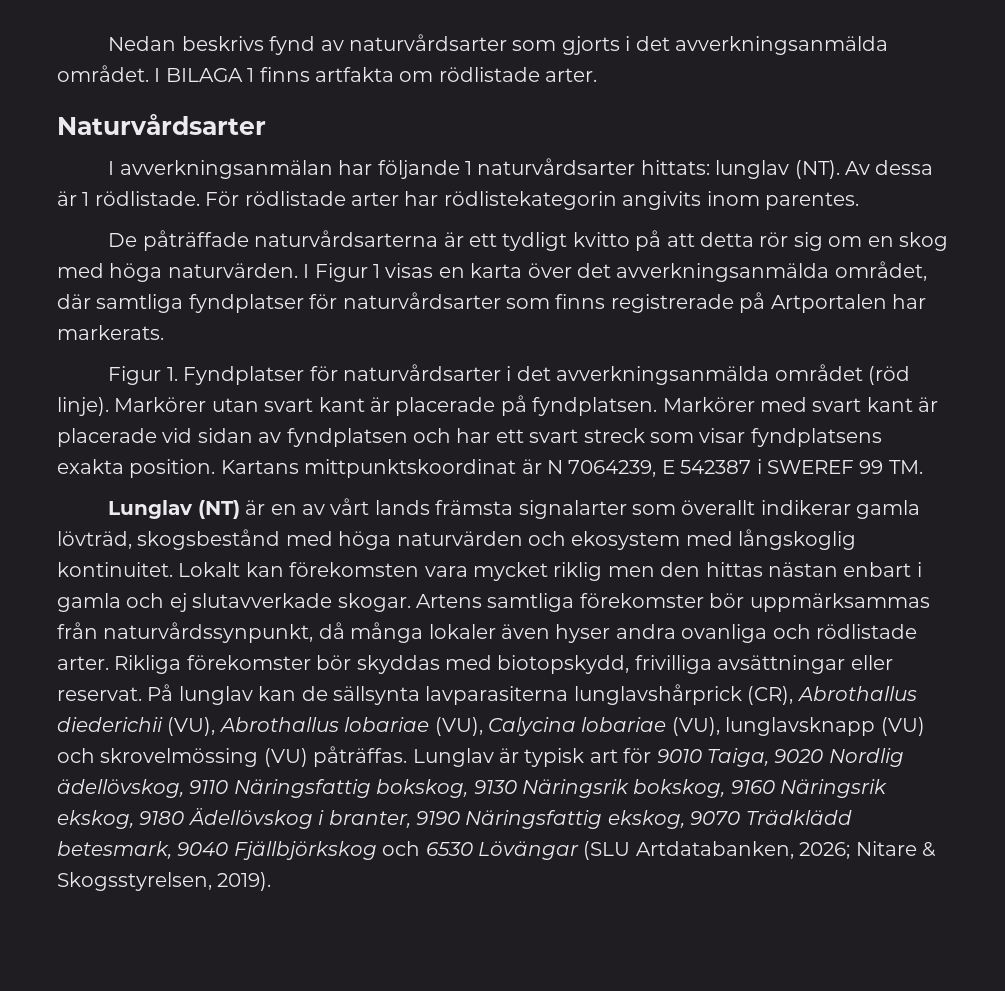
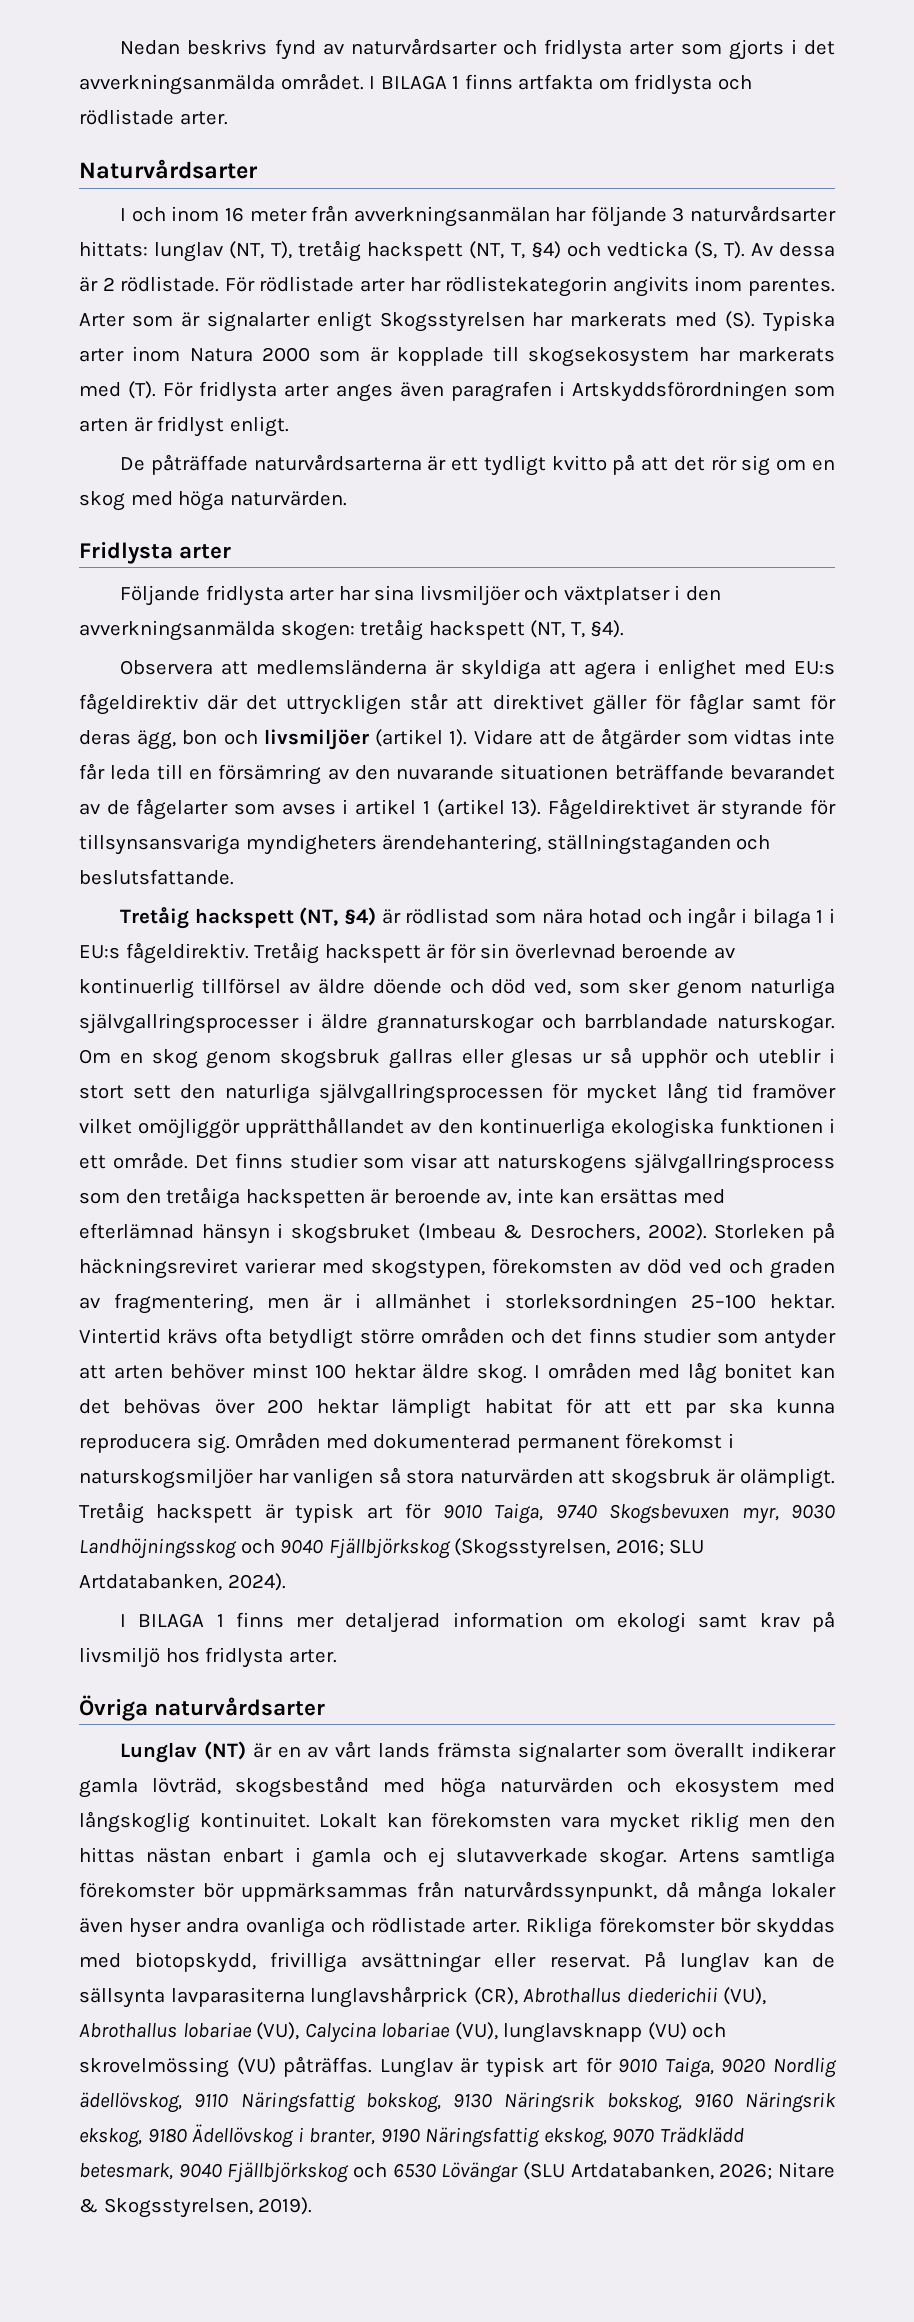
- Nedan beskrivs fynd av naturvårdsarter som gjorts i det avverkningsanmälda området.
+ Nedan beskrivs fynd av naturvårdsarter och fridlysta arter som gjorts i det avverkningsanmälda området.
- I BILAGA 1 finns artfakta om rödlistade arter.
+ I BILAGA 1 finns artfakta om fridlysta och rödlistade arter.
- I avverkningsanmälan har följande 1 naturvårdsarter hittats: lunglav (NT). Av dessa är 1 rödlistade.
+ I och inom 16 meter från avverkningsanmälan har följande 3 naturvårdsarter hittats: lunglav (NT, T), tretåig hackspett (NT, T, §4) och vedticka (S, T). Av dessa är 2 rödlistade.
+ Arter som är signalarter enligt Skogsstyrelsen har markerats med (S). Typiska arter inom Natura 2000 som är kopplade till skogsekosystem har markerats med (T). För fridlysta arter anges även paragrafen i Artskyddsförordningen som arten är fridlyst enligt.
- De påträffade naturvårdsarterna är ett tydligt kvitto på att detta rör sig om en skog med höga naturvärden. I Figur 1 visas en karta över det avverkningsanmälda området, där samtliga fyndplatser för naturvårdsarter som finns registrerade på Artportalen har markerats.
- Figur 1. Fyndplatser för naturvårdsarter i det avverkningsanmälda området (röd linje). Markörer utan svart kant är placerade på fyndplatsen. Markörer med svart kant är placerade vid sidan av fyndplatsen och har ett svart streck som visar fyndplatsens exakta position. Kartans mittpunktskoordinat är N 7064239, E 542387 i SWEREF 99 TM.
+ De påträffade naturvårdsarterna är ett tydligt kvitto på att det rör sig om en skog med höga naturvärden.
+ Fridlysta arter
+ Följande fridlysta arter har sina livsmiljöer och växtplatser i den avverkningsanmälda skogen: tretåig hackspett (NT, T, §4).
+ Observera att medlemsländerna är skyldiga att agera i enlighet med EU:s fågeldirektiv där det uttryckligen står att direktivet gäller för fåglar samt för deras ägg, bon och livsmiljöer (artikel 1). Vidare att de åtgärder som vidtas inte får leda till en försämring av den nuvarande situationen beträffande bevarandet av de fågelarter som avses i artikel 1 (artikel 13). Fågeldirektivet är styrande för tillsynsansvariga myndigheters ärendehantering, ställningstaganden och beslutsfattande.
+ Tretåig hackspett (NT, §4) är rödlistad som nära hotad och ingår i bilaga 1 i EU:s fågeldirektiv. Tretåig hackspett är för sin överlevnad beroende av kontinuerlig tillförsel av äldre döende och död ved, som sker genom naturliga självgallringsprocesser i äldre grannaturskogar och barrblandade naturskogar. Om en skog genom skogsbruk gallras eller glesas ur så upphör och uteblir i stort sett den naturliga självgallringsprocessen för mycket lång tid framöver vilket omöjliggör upprätthållandet av den kontinuerliga ekologiska funktionen i ett område. Det finns studier som visar att naturskogens självgallringsprocess som den tretåiga hackspetten är beroende av, inte kan ersättas med efterlämnad hänsyn i skogsbruket (Imbeau & Desrochers, 2002). Storleken på häckningsreviret varierar med skogstypen, förekomsten av död ved och graden av fragmentering, men är i allmänhet i storleksordningen 25–100 hektar. Vintertid krävs ofta betydligt större områden och det finns studier som antyder att arten behöver minst 100 hektar äldre skog. I områden med låg bonitet kan det behövas över 200 hektar lämpligt habitat för att ett par ska kunna reproducera sig. Områden med dokumenterad permanent förekomst i naturskogsmiljöer har vanligen så stora naturvärden att skogsbruk är olämpligt. Tretåig hackspett är typisk art för 9010 Taiga, 9740 Skogsbevuxen myr, 9030 Landhöjningsskog och 9040 Fjällbjörkskog (Skogsstyrelsen, 2016; SLU Artdatabanken, 2024).
+ I BILAGA 1 finns mer detaljerad information om ekologi samt krav på livsmiljö hos fridlysta arter.
+ Övriga naturvårdsarter

